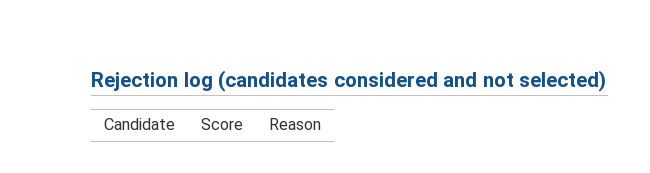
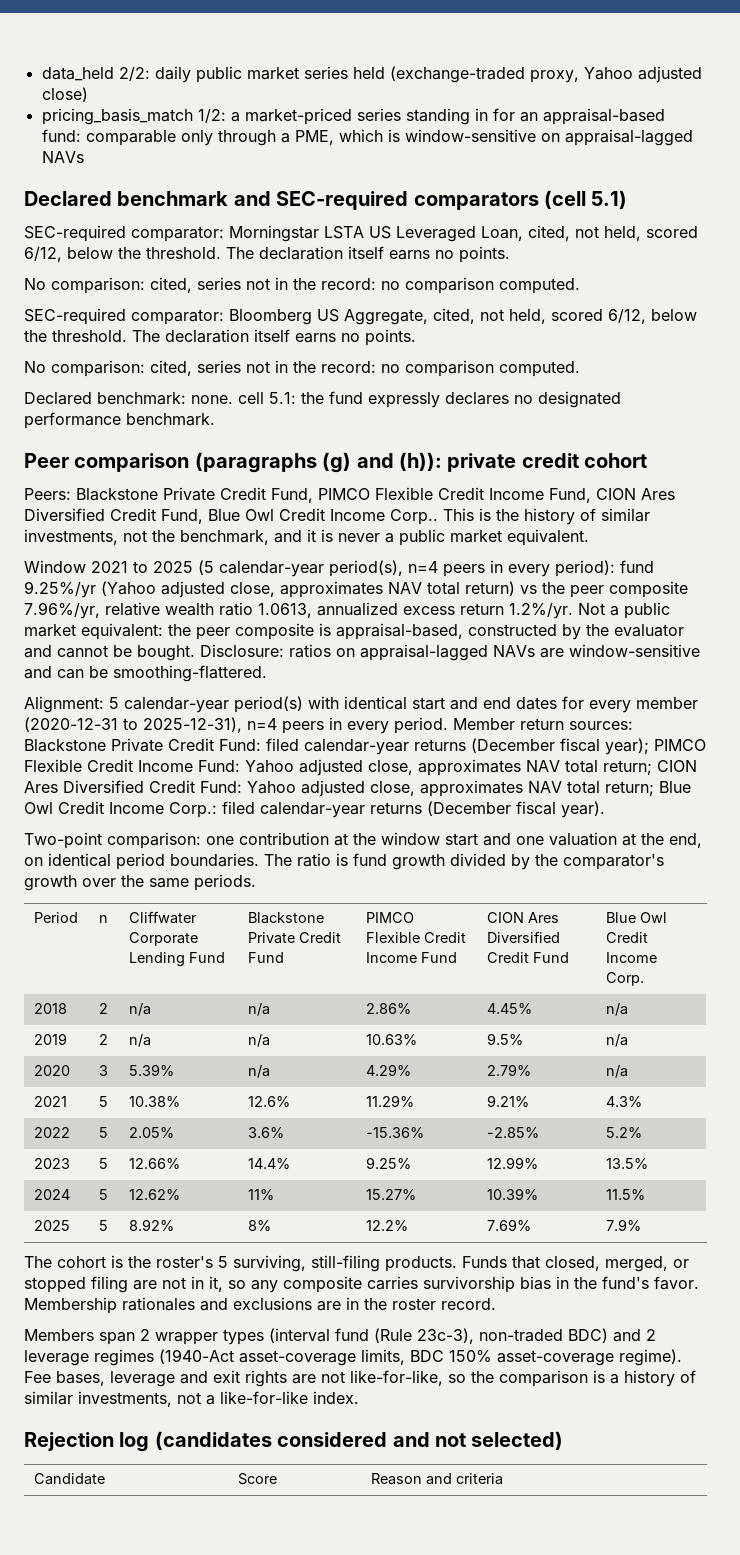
+ data_held 2/2: daily public market series held (exchange-traded proxy, Yahoo adjusted close)
+ pricing_basis_match 1/2: a market-priced series standing in for an appraisal-based fund: comparable only through a PME, which is window-sensitive on appraisal-lagged NAVs
+ Declared benchmark and SEC-required comparators (cell 5.1)
+ SEC-required comparator: Morningstar LSTA US Leveraged Loan, cited, not held, scored 6/12, below the threshold. The declaration itself earns no points.
+ No comparison: cited, series not in the record: no comparison computed.
+ SEC-required comparator: Bloomberg US Aggregate, cited, not held, scored 6/12, below the threshold. The declaration itself earns no points.
+ No comparison: cited, series not in the record: no comparison computed.
+ Declared benchmark: none. cell 5.1: the fund expressly declares no designated performance benchmark.
+ Peer comparison (paragraphs (g) and (h)): private credit cohort
+ Peers: Blackstone Private Credit Fund, PIMCO Flexible Credit Income Fund, CION Ares Diversified Credit Fund, Blue Owl Credit Income Corp.. This is the history of similar investments, not the benchmark, and it is never a public market equivalent.
+ Window 2021 to 2025 (5 calendar-year period(s), n=4 peers in every period): fund 9.25%/yr (Yahoo adjusted close, approximates NAV total return) vs the peer composite 7.96%/yr, relative wealth ratio 1.0613, annualized excess return 1.2%/yr. Not a public market equivalent: the peer composite is appraisal-based, constructed by the evaluator and cannot be bought. Disclosure: ratios on appraisal-lagged NAVs are window-sensitive and can be smoothing-flattered.
+ Alignment: 5 calendar-year period(s) with identical start and end dates for every member (2020-12-31 to 2025-12-31), n=4 peers in every period. Member return sources: Blackstone Private Credit Fund: filed calendar-year returns (December fiscal year); PIMCO Flexible Credit Income Fund: Yahoo adjusted close, approximates NAV total return; CION Ares Diversified Credit Fund: Yahoo adjusted close, approximates NAV total return; Blue Owl Credit Income Corp.: filed calendar-year returns (December fiscal year).
+ Two-point comparison: one contribution at the window start and one valuation at the end, on identical period boundaries. The ratio is fund growth divided by the comparator's growth over the same periods.
+ Period | n | Cliffwater Corporate Lending Fund | Blackstone Private Credit Fund | PIMCO Flexible Credit Income Fund | CION Ares Diversified Credit Fund | Blue Owl Credit Income Corp.
+ 2018 | 2 | n/a | n/a | 2.86% | 4.45% | n/a
+ 2019 | 2 | n/a | n/a | 10.63% | 9.5% | n/a
+ 2020 | 3 | 5.39% | n/a | 4.29% | 2.79% | n/a
+ 2021 | 5 | 10.38% | 12.6% | 11.29% | 9.21% | 4.3%
+ 2022 | 5 | 2.05% | 3.6% | -15.36% | -2.85% | 5.2%
+ 2023 | 5 | 12.66% | 14.4% | 9.25% | 12.99% | 13.5%
+ 2024 | 5 | 12.62% | 11% | 15.27% | 10.39% | 11.5%
+ 2025 | 5 | 8.92% | 8% | 12.2% | 7.69% | 7.9%
+ The cohort is the roster's 5 surviving, still-filing products. Funds that closed, merged, or stopped filing are not in it, so any composite carries survivorship bias in the fund's favor. Membership rationales and exclusions are in the roster record.
+ Members span 2 wrapper types (interval fund (Rule 23c-3), non-traded BDC) and 2 leverage regimes (1940-Act asset-coverage limits, BDC 150% asset-coverage regime). Fee bases, leverage and exit rights are not like-for-like, so the comparison is a history of similar investments, not a like-for-like index.
- Candidate | Score | Reason
+ Candidate | Score | Reason and criteria

